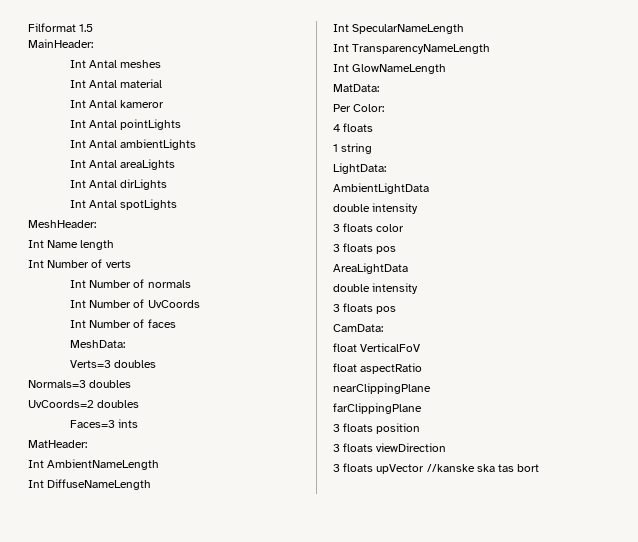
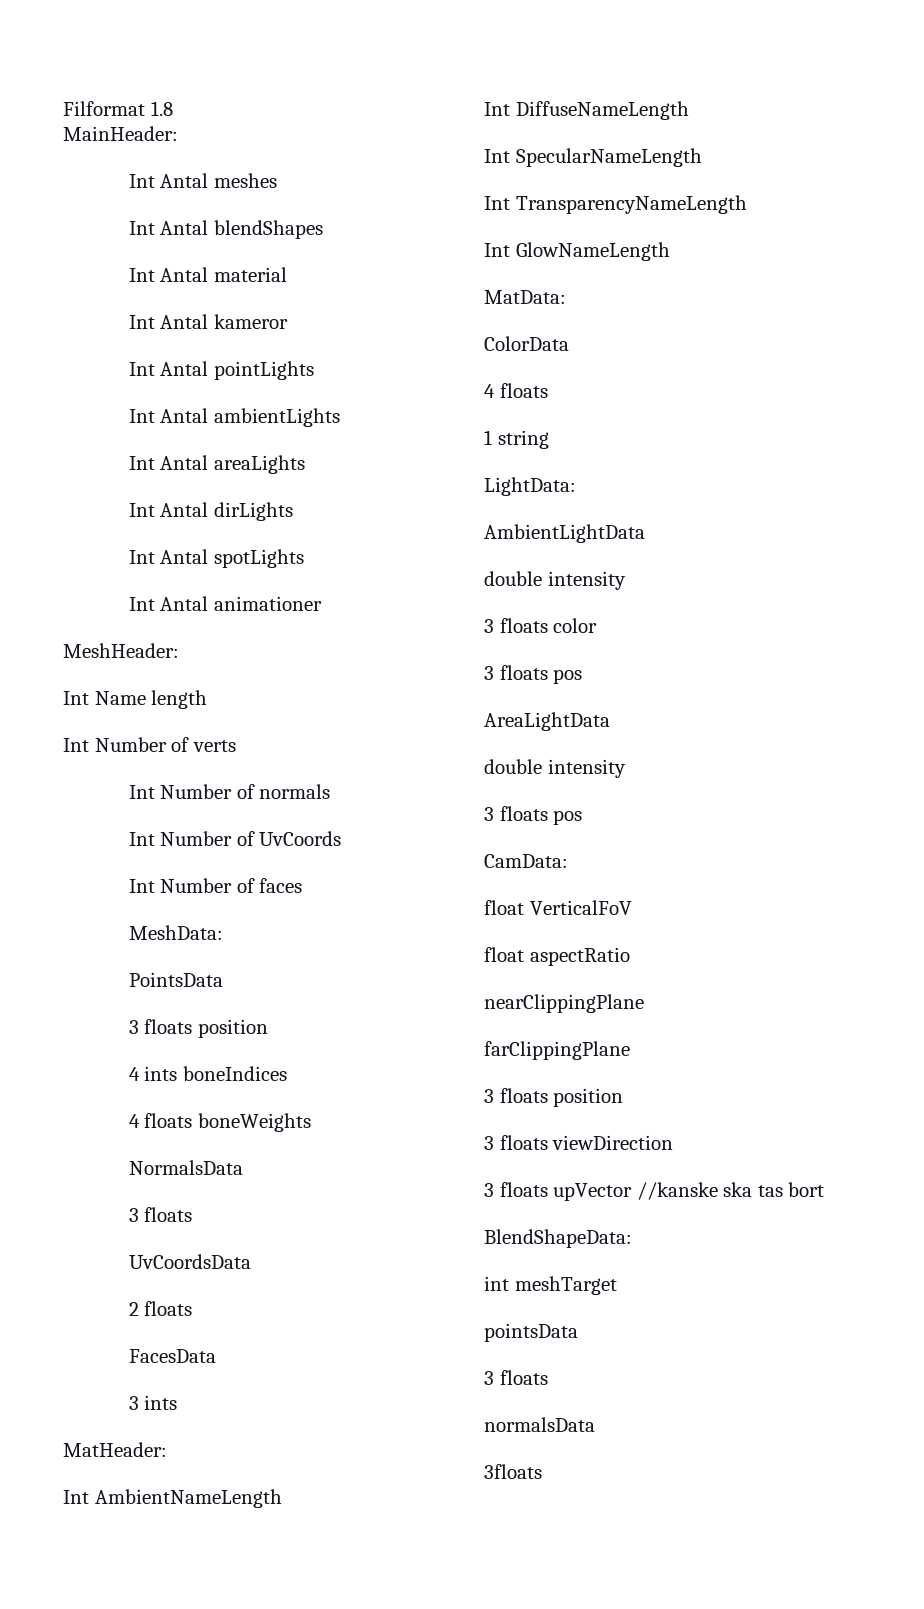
- Filformat 1.5
+ Filformat 1.8
+ Int Antal blendShapes
+ Int Antal animationer
- Verts=3 doubles
- Normals=3 doubles
- UvCoords=2 doubles
- Faces=3 ints
+ PointsData
+ 3 floats position
+ 4 ints boneIndices
+ 4 floats boneWeights
+ NormalsData
+ 3 floats
+ UvCoordsData
+ 2 floats
+ FacesData
+ 3 ints
- Per Color:
+ ColorData
+ BlendShapeData:
+ int meshTarget
+ pointsData
+ 3 floats
+ normalsData
+ 3floats

